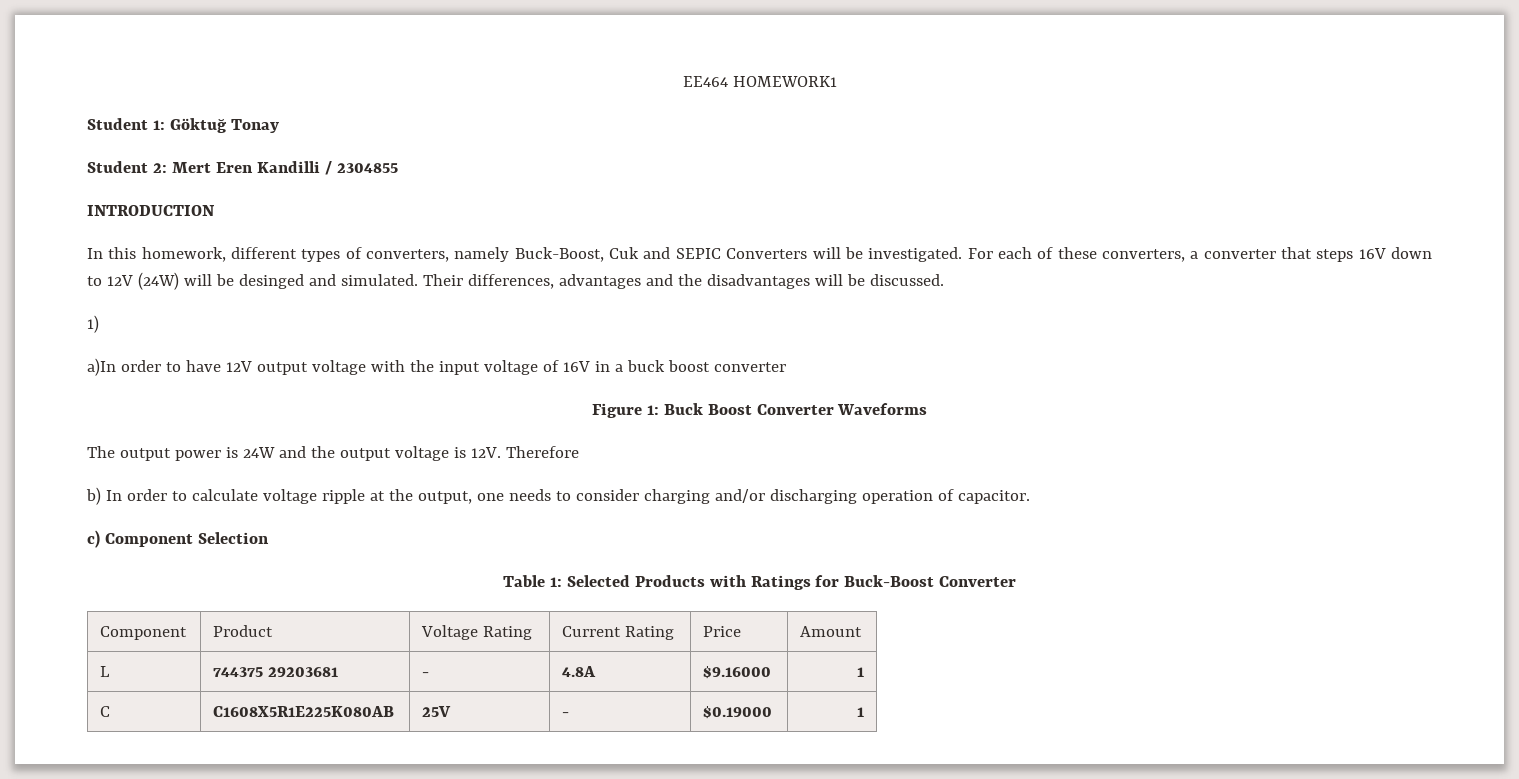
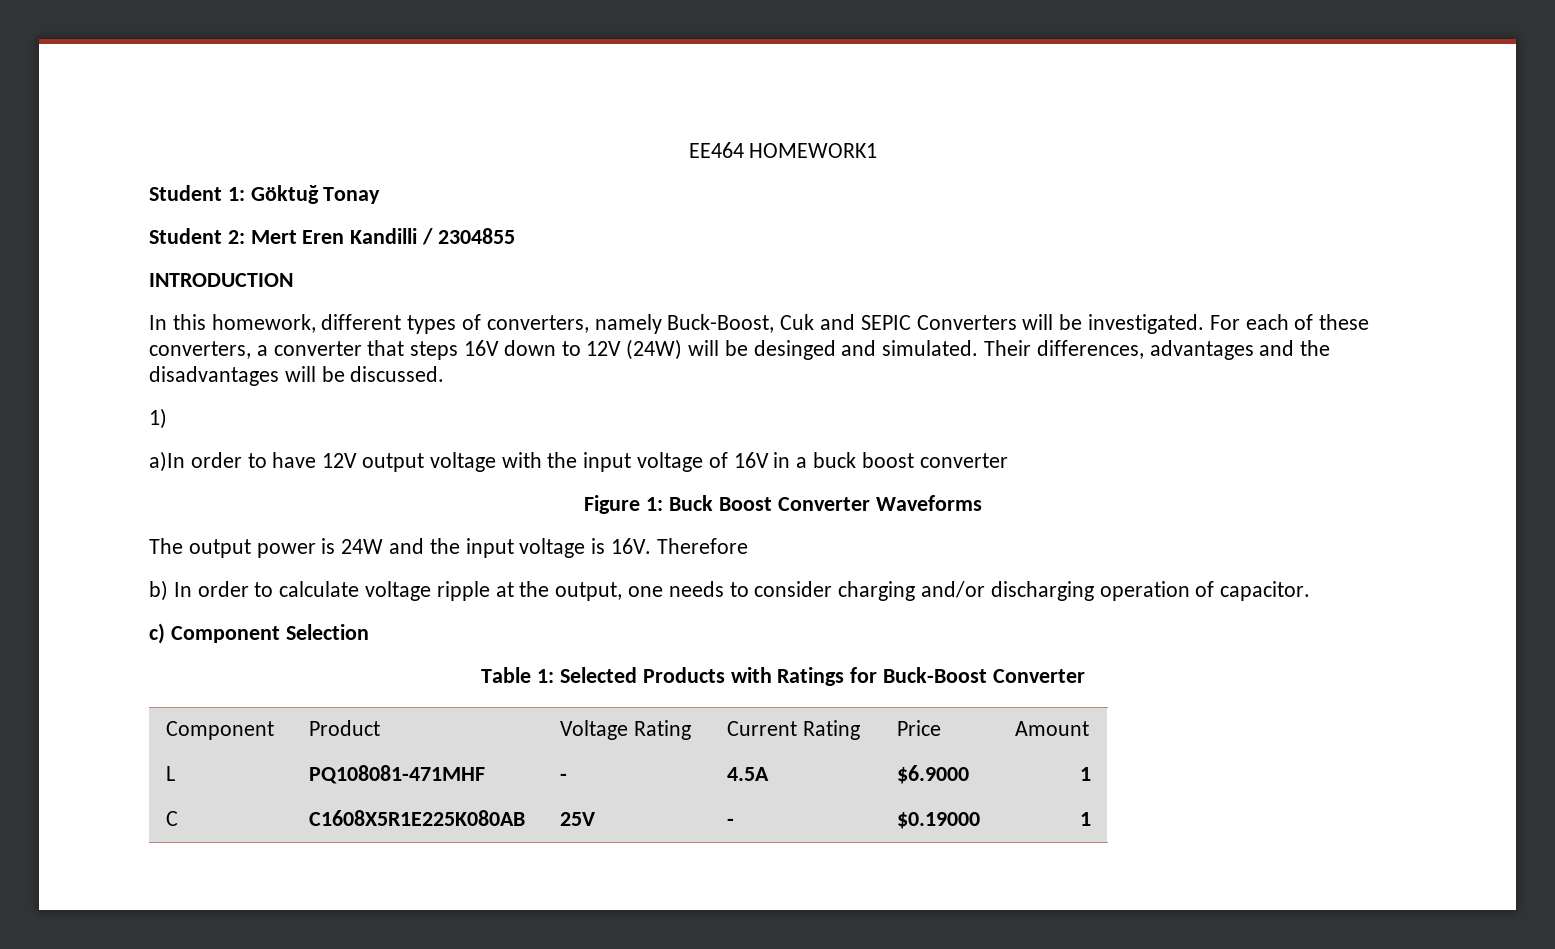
- The output power is 24W and the output voltage is 12V.
+ The output power is 24W and the input voltage is 16V.
- L | 744375 29203681 | - | 4.8A | $9.16000 | 1
+ L | PQ108081-471MHF | - | 4.5A | $6.9000 | 1

